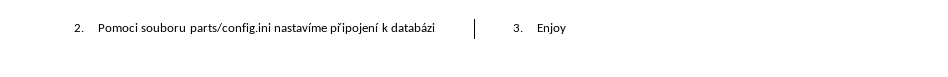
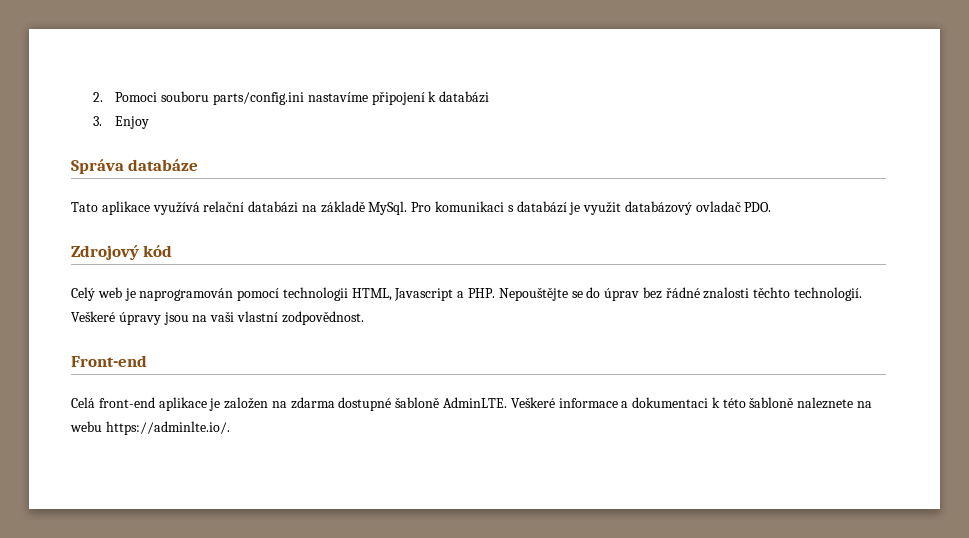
+ Správa databáze
+ Tato aplikace využívá relační databázi na základě MySql. Pro komunikaci s databází je využit databázový ovladač PDO.
+ Zdrojový kód
+ Celý web je naprogramován pomocí technologii HTML, Javascript a PHP. Nepouštějte se do úprav bez řádné znalosti těchto technologií. Veškeré úpravy jsou na vaši vlastní zodpovědnost.
+ Front-end
+ Celá front-end aplikace je založen na zdarma dostupné šabloně AdminLTE. Veškeré informace a dokumentaci k této šabloně naleznete na webu https://adminlte.io/.

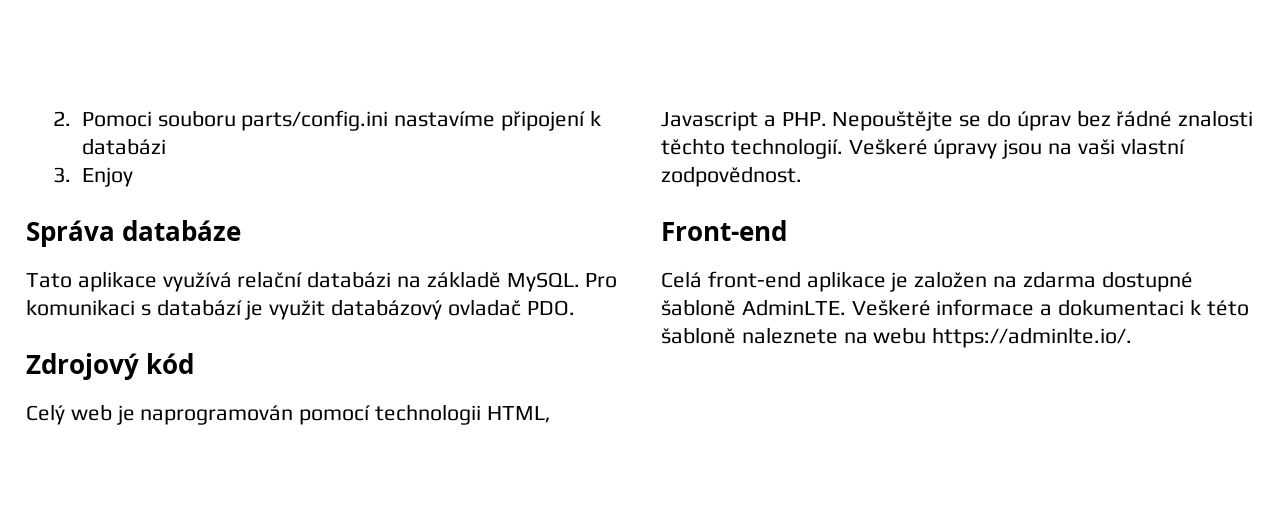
- Tato aplikace využívá relační databázi na základě MySql.
+ Tato aplikace využívá relační databázi na základě MySQL.

